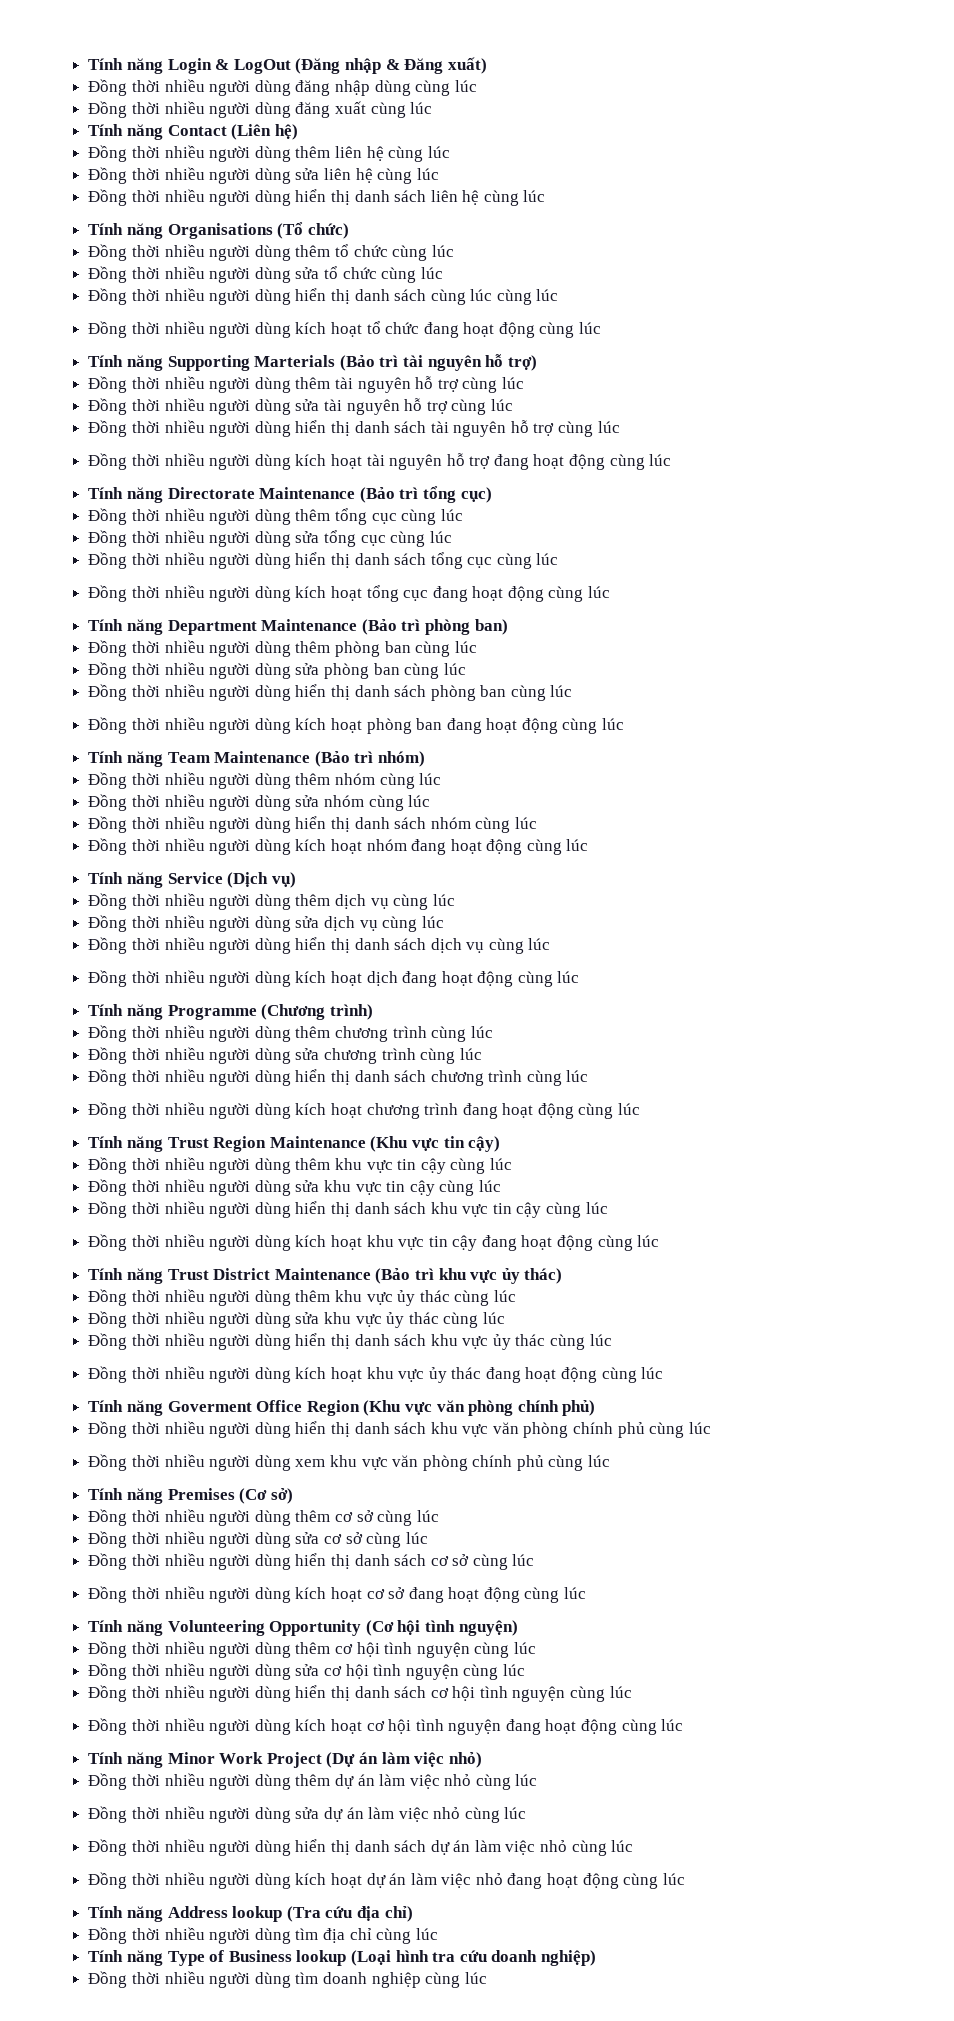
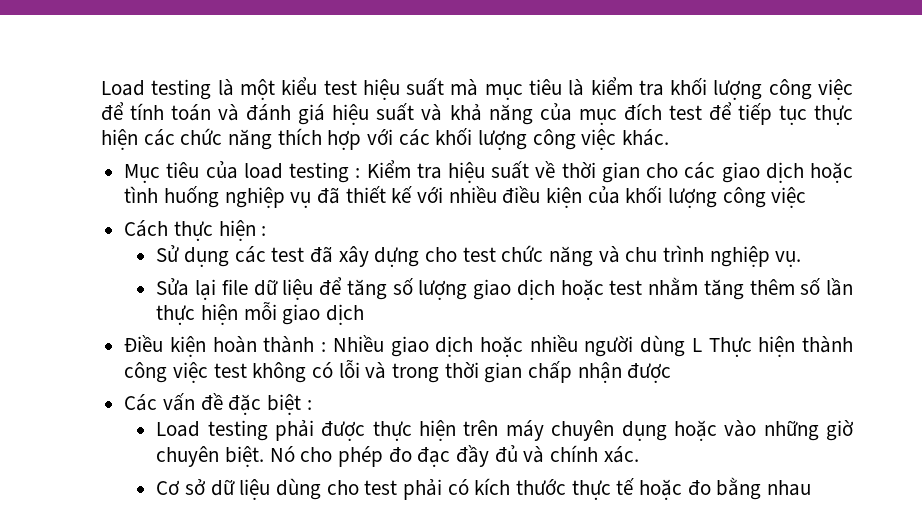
- Tính năng Login & LogOut (Đăng nhập & Đăng xuất)
- Đồng thời nhiều người dùng đăng nhập dùng cùng lúc
- Đồng thời nhiều người dùng đăng xuất cùng lúc
- Tính năng Contact (Liên hệ)
- Đồng thời nhiều người dùng thêm liên hệ cùng lúc
- Đồng thời nhiều người dùng sửa liên hệ cùng lúc
- Đồng thời nhiều người dùng hiển thị danh sách liên hệ cùng lúc
- Tính năng Organisations (Tổ chức)
- Đồng thời nhiều người dùng thêm tổ chức cùng lúc
- Đồng thời nhiều người dùng sửa tổ chức cùng lúc
- Đồng thời nhiều người dùng hiển thị danh sách cùng lúc cùng lúc
- Đồng thời nhiều người dùng kích hoạt tổ chức đang hoạt động cùng lúc
- Tính năng Supporting Marterials (Bảo trì tài nguyên hỗ trợ)
- Đồng thời nhiều người dùng thêm tài nguyên hỗ trợ cùng lúc
- Đồng thời nhiều người dùng sửa tài nguyên hỗ trợ cùng lúc
- Đồng thời nhiều người dùng hiển thị danh sách tài nguyên hỗ trợ cùng lúc
- Đồng thời nhiều người dùng kích hoạt tài nguyên hỗ trợ đang hoạt động cùng lúc
- Tính năng Directorate Maintenance (Bảo trì tổng cục)
- Đồng thời nhiều người dùng thêm tổng cục cùng lúc
- Đồng thời nhiều người dùng sửa tổng cục cùng lúc
- Đồng thời nhiều người dùng hiển thị danh sách tổng cục cùng lúc
- Đồng thời nhiều người dùng kích hoạt tổng cục đang hoạt động cùng lúc
- Tính năng Department Maintenance (Bảo trì phòng ban)
- Đồng thời nhiều người dùng thêm phòng ban cùng lúc
- Đồng thời nhiều người dùng sửa phòng ban cùng lúc
- Đồng thời nhiều người dùng hiển thị danh sách phòng ban cùng lúc
- Đồng thời nhiều người dùng kích hoạt phòng ban đang hoạt động cùng lúc
- Tính năng Team Maintenance (Bảo trì nhóm)
- Đồng thời nhiều người dùng thêm nhóm cùng lúc
- Đồng thời nhiều người dùng sửa nhóm cùng lúc
- Đồng thời nhiều người dùng hiển thị danh sách nhóm cùng lúc
- Đồng thời nhiều người dùng kích hoạt nhóm đang hoạt động cùng lúc
- Tính năng Service (Dịch vụ)
- Đồng thời nhiều người dùng thêm dịch vụ cùng lúc
- Đồng thời nhiều người dùng sửa dịch vụ cùng lúc
- Đồng thời nhiều người dùng hiển thị danh sách dịch vụ cùng lúc
- Đồng thời nhiều người dùng kích hoạt dịch đang hoạt động cùng lúc
- Tính năng Programme (Chương trình)
- Đồng thời nhiều người dùng thêm chương trình cùng lúc
- Đồng thời nhiều người dùng sửa chương trình cùng lúc
- Đồng thời nhiều người dùng hiển thị danh sách chương trình cùng lúc
- Đồng thời nhiều người dùng kích hoạt chương trình đang hoạt động cùng lúc
- Tính năng Trust Region Maintenance (Khu vực tin cậy)
- Đồng thời nhiều người dùng thêm khu vực tin cậy cùng lúc
- Đồng thời nhiều người dùng sửa khu vực tin cậy cùng lúc
- Đồng thời nhiều người dùng hiển thị danh sách khu vực tin cậy cùng lúc
- Đồng thời nhiều người dùng kích hoạt khu vực tin cậy đang hoạt động cùng lúc
- Tính năng Trust District Maintenance (Bảo trì khu vực ủy thác)
- Đồng thời nhiều người dùng thêm khu vực ủy thác cùng lúc
- Đồng thời nhiều người dùng sửa khu vực ủy thác cùng lúc
- Đồng thời nhiều người dùng hiển thị danh sách khu vực ủy thác cùng lúc
- Đồng thời nhiều người dùng kích hoạt khu vực ủy thác đang hoạt động cùng lúc
- Tính năng Goverment Office Region (Khu vực văn phòng chính phủ)
- Đồng thời nhiều người dùng hiển thị danh sách khu vực văn phòng chính phủ cùng lúc
- Đồng thời nhiều người dùng xem khu vực văn phòng chính phủ cùng lúc
- Tính năng Premises (Cơ sở)
- Đồng thời nhiều người dùng thêm cơ sở cùng lúc
- Đồng thời nhiều người dùng sửa cơ sở cùng lúc
- Đồng thời nhiều người dùng hiển thị danh sách cơ sở cùng lúc
- Đồng thời nhiều người dùng kích hoạt cơ sở đang hoạt động cùng lúc
- Tính năng Volunteering Opportunity (Cơ hội tình nguyện)
- Đồng thời nhiều người dùng thêm cơ hội tình nguyện cùng lúc
- Đồng thời nhiều người dùng sửa cơ hội tình nguyện cùng lúc
- Đồng thời nhiều người dùng hiển thị danh sách cơ hội tình nguyện cùng lúc
- Đồng thời nhiều người dùng kích hoạt cơ hội tình nguyện đang hoạt động cùng lúc
- Tính năng Minor Work Project (Dự án làm việc nhỏ)
- Đồng thời nhiều người dùng thêm dự án làm việc nhỏ cùng lúc
- Đồng thời nhiều người dùng sửa dự án làm việc nhỏ cùng lúc
- Đồng thời nhiều người dùng hiển thị danh sách dự án làm việc nhỏ cùng lúc
- Đồng thời nhiều người dùng kích hoạt dự án làm việc nhỏ đang hoạt động cùng lúc
- Tính năng Address lookup (Tra cứu địa chỉ)
- Đồng thời nhiều người dùng tìm địa chỉ cùng lúc
- Tính năng Type of Business lookup (Loại hình tra cứu doanh nghiệp)
- Đồng thời nhiều người dùng tìm doanh nghiệp cùng lúc
+ Load testing là một kiểu test hiệu suất mà mục tiêu là kiểm tra khối lượng công việc để tính toán và đánh giá hiệu suất và khả năng của mục đích test để tiếp tục thực hiện các chức năng thích hợp với các khối lượng công việc khác.
+ Mục tiêu của load testing : Kiểm tra hiệu suất về thời gian cho các giao dịch hoặc tình huống nghiệp vụ đã thiết kế với nhiều điều kiện của khối lượng công việc
+ Cách thực hiện :
+ Sử dụng các test đã xây dựng cho test chức năng và chu trình nghiệp vụ.
+ Sửa lại file dữ liệu để tăng số lượng giao dịch hoặc test nhằm tăng thêm số lần thực hiện mỗi giao dịch
+ Điều kiện hoàn thành : Nhiều giao dịch hoặc nhiều người dùng L Thực hiện thành công việc test không có lỗi và trong thời gian chấp nhận được
+ Các vấn đề đặc biệt :
+ Load testing phải được thực hiện trên máy chuyên dụng hoặc vào những giờ chuyên biệt. Nó cho phép đo đạc đầy đủ và chính xác.
+ Cơ sở dữ liệu dùng cho test phải có kích thước thực tế hoặc đo bằng nhau

